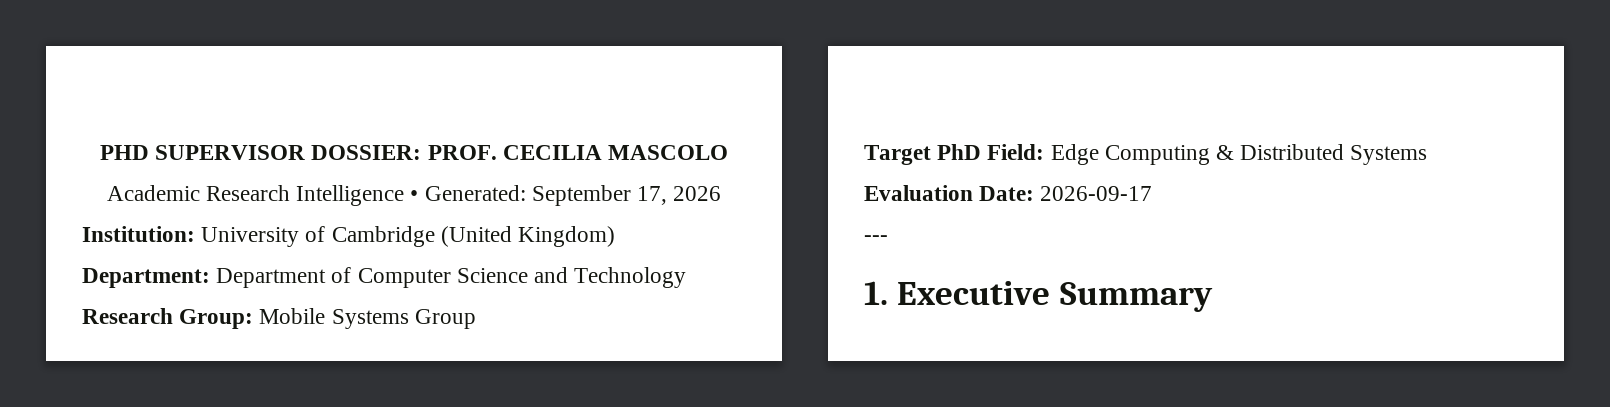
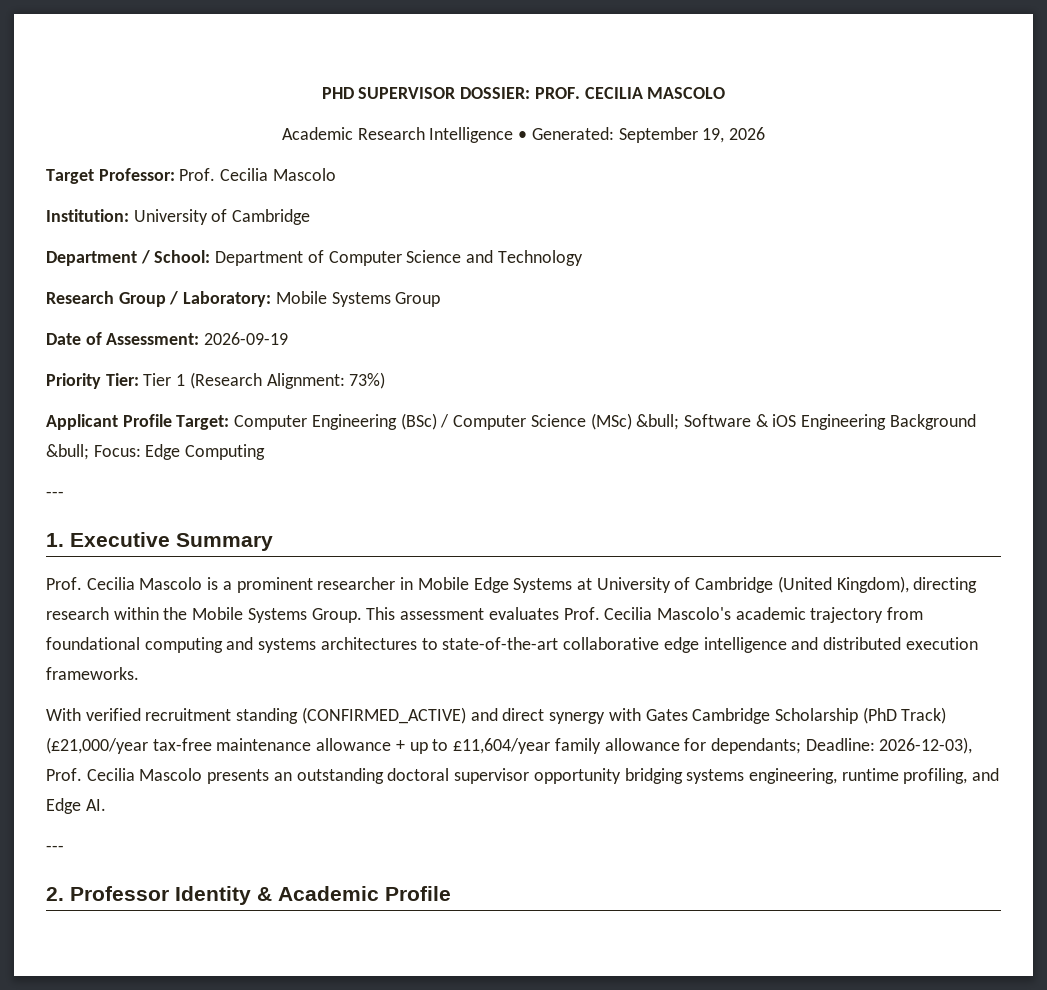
- Academic Research Intelligence • Generated: September 17, 2026
+ Academic Research Intelligence • Generated: September 19, 2026
+ Target Professor: Prof. Cecilia Mascolo
- Institution: University of Cambridge (United Kingdom)
- Department: Department of Computer Science and Technology
+ Institution: University of Cambridge
+ Department / School: Department of Computer Science and Technology
- Research Group: Mobile Systems Group
+ Research Group / Laboratory: Mobile Systems Group
- Target PhD Field: Edge Computing & Distributed Systems
- Evaluation Date: 2026-09-17
+ Date of Assessment: 2026-09-19
+ Priority Tier: Tier 1 (Research Alignment: 73%)
+ Applicant Profile Target: Computer Engineering (BSc) / Computer Science (MSc) &bull; Software & iOS Engineering Background &bull; Focus: Edge Computing
  ---
  1. Executive Summary
+ Prof. Cecilia Mascolo is a prominent researcher in Mobile Edge Systems at University of Cambridge (United Kingdom), directing research within the Mobile Systems Group. This assessment evaluates Prof. Cecilia Mascolo's academic trajectory from foundational computing and systems architectures to state-of-the-art collaborative edge intelligence and distributed execution frameworks.
+ With verified recruitment standing (CONFIRMED_ACTIVE) and direct synergy with Gates Cambridge Scholarship (PhD Track) (£21,000/year tax-free maintenance allowance + up to £11,604/year family allowance for dependants; Deadline: 2026-12-03), Prof. Cecilia Mascolo presents an outstanding doctoral supervisor opportunity bridging systems engineering, runtime profiling, and Edge AI.
+ ---
+ 2. Professor Identity & Academic Profile

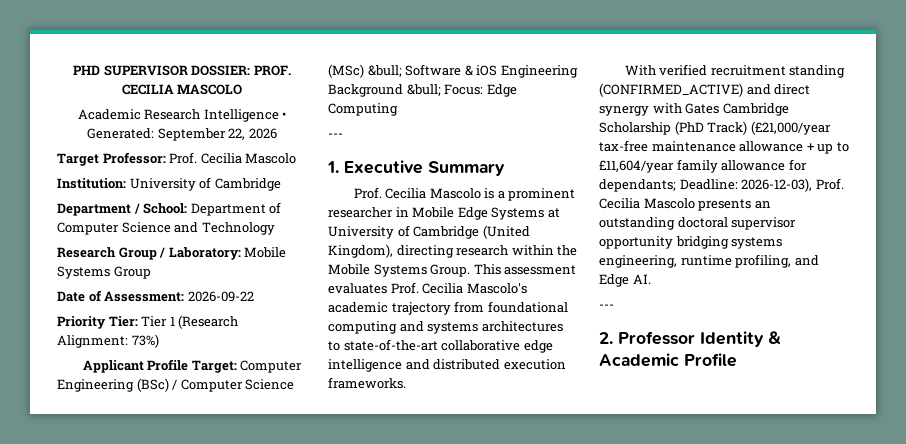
- Academic Research Intelligence • Generated: September 19, 2026
+ Academic Research Intelligence • Generated: September 22, 2026
- Date of Assessment: 2026-09-19
+ Date of Assessment: 2026-09-22

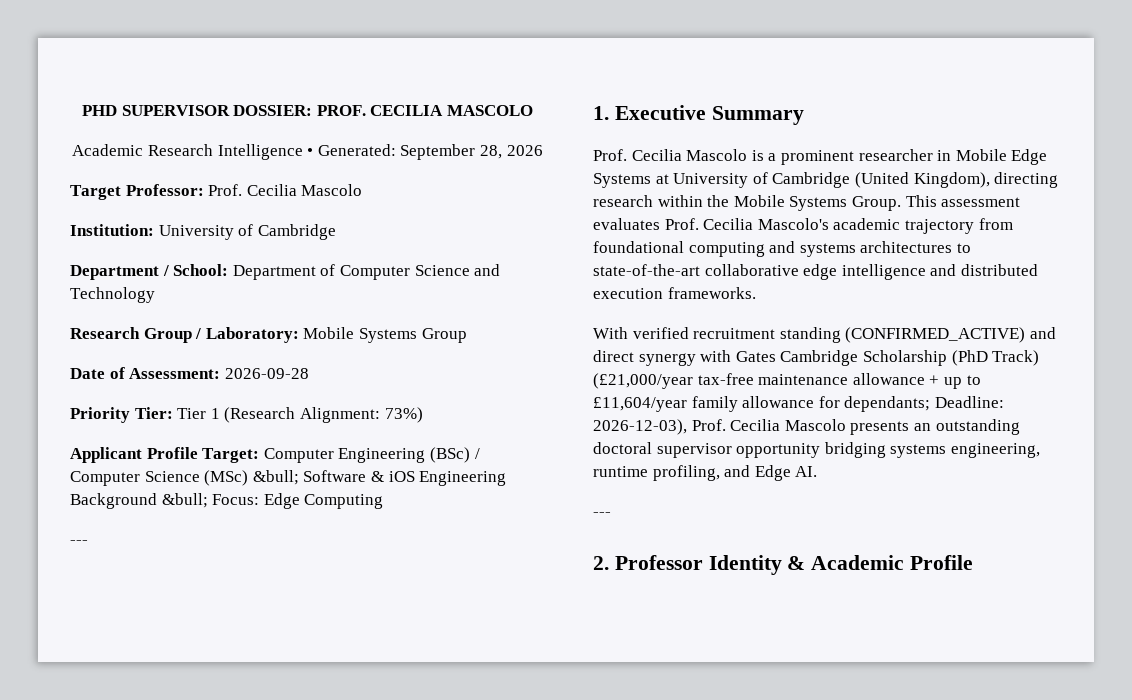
- Academic Research Intelligence • Generated: September 22, 2026
+ Academic Research Intelligence • Generated: September 28, 2026
- Date of Assessment: 2026-09-22
+ Date of Assessment: 2026-09-28

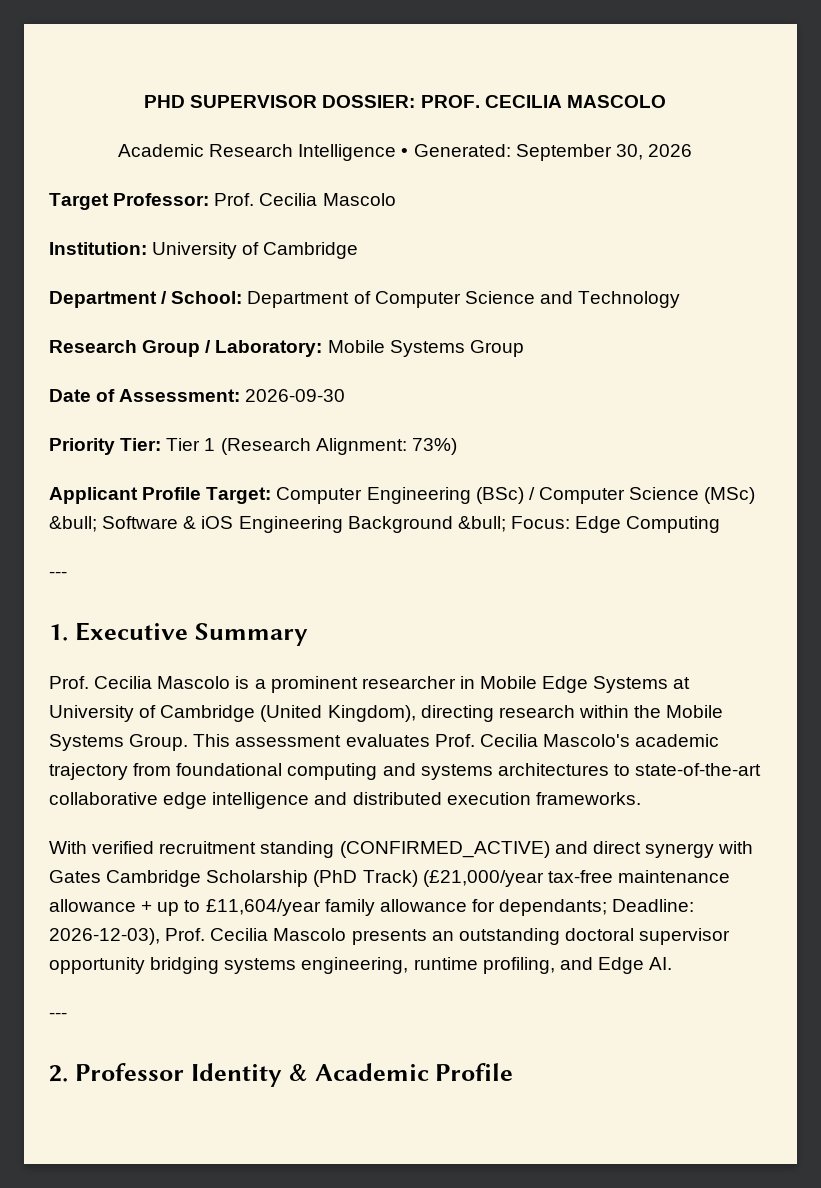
- Academic Research Intelligence • Generated: September 28, 2026
+ Academic Research Intelligence • Generated: September 30, 2026
- Date of Assessment: 2026-09-28
+ Date of Assessment: 2026-09-30

